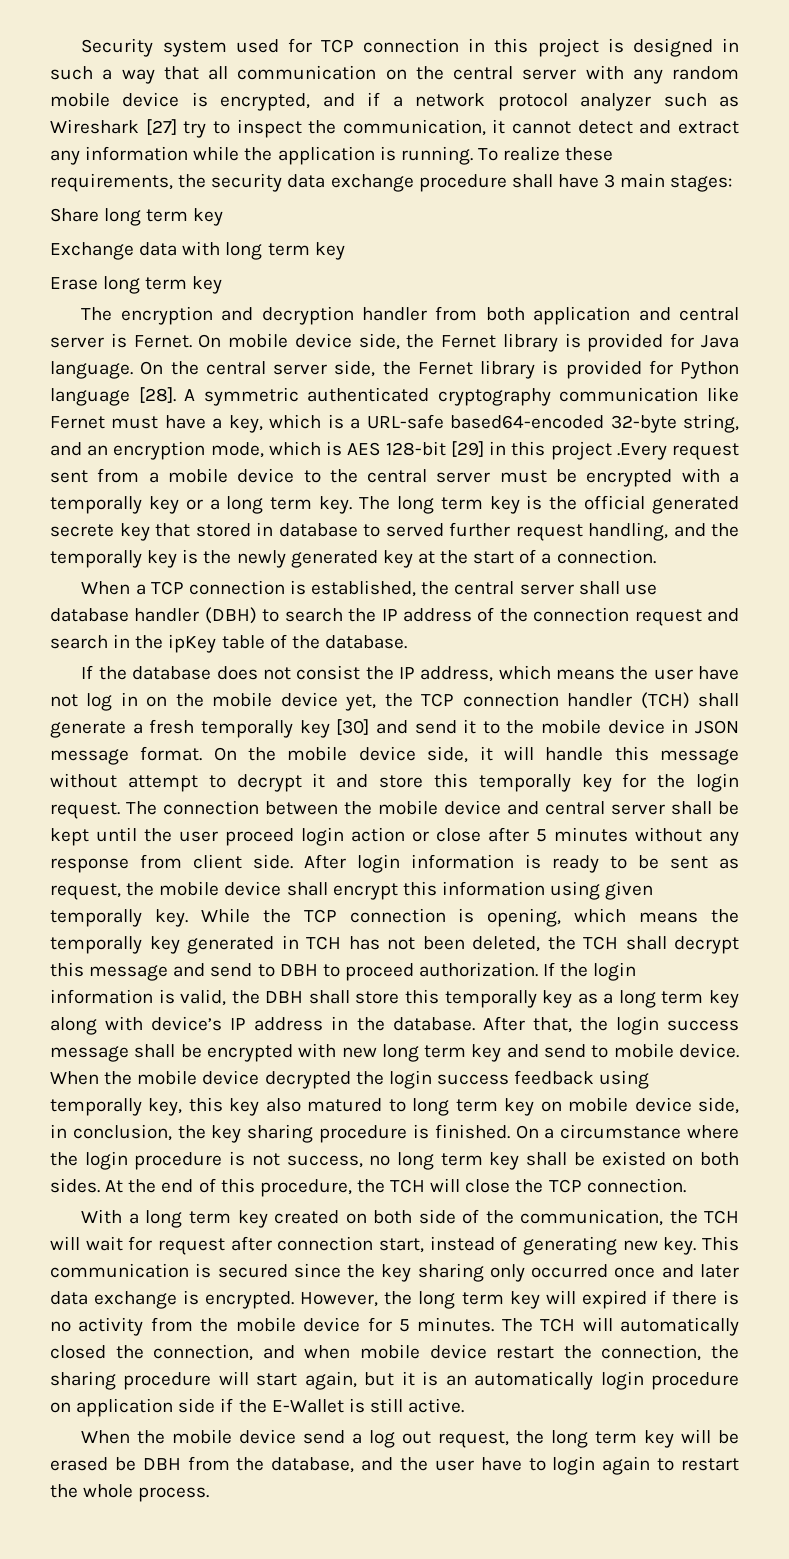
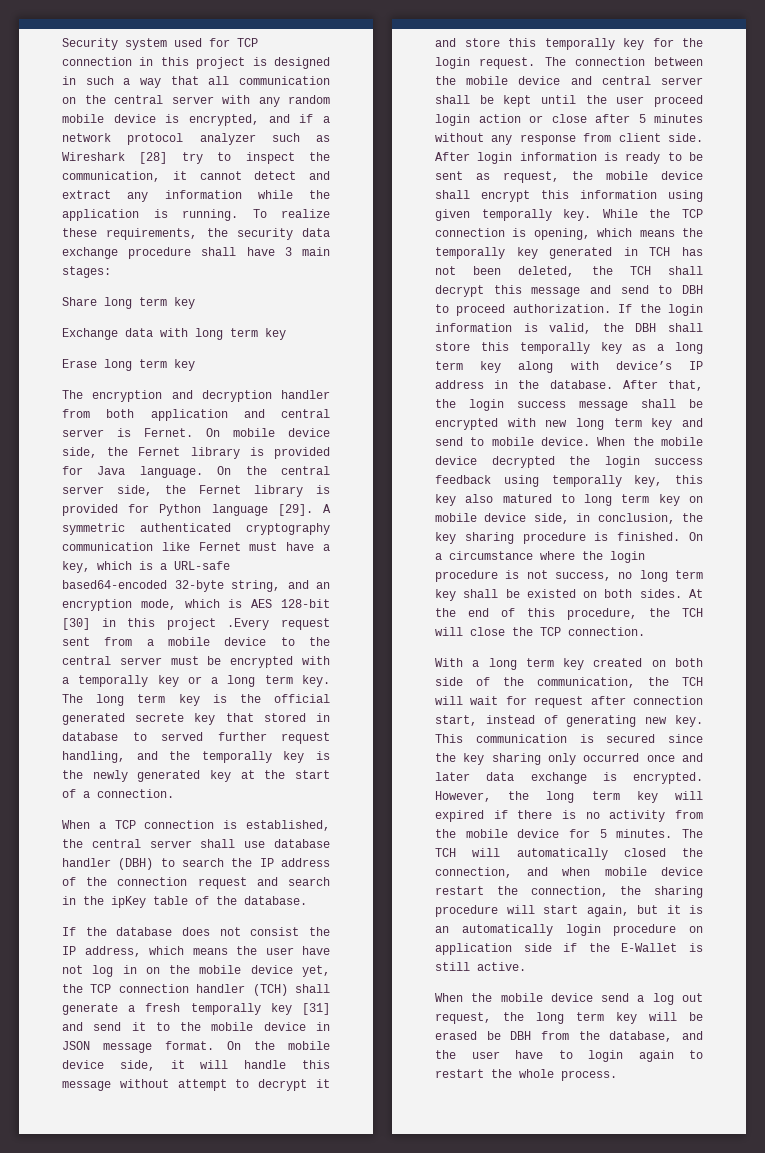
- Security system used for TCP connection in this project is designed in such a way that all communication on the central server with any random mobile device is encrypted, and if a network protocol analyzer such as Wireshark [27] try to inspect the communication, it cannot detect and extract any information while the application is running.
+ Security system used for TCP connection in this project is designed in such a way that all communication on the central server with any random mobile device is encrypted, and if a network protocol analyzer such as Wireshark [28] try to inspect the communication, it cannot detect and extract any information while the application is running.
- On the central server side, the Fernet library is provided for Python language [28].
+ On the central server side, the Fernet library is provided for Python language [29].
- A symmetric authenticated cryptography communication like Fernet must have a key, which is a URL-safe based64-encoded 32-byte string, and an encryption mode, which is AES 128-bit [29] in this project .Every request sent from a mobile device to the central server must be encrypted with a temporally key or a long term key.
+ A symmetric authenticated cryptography communication like Fernet must have a key, which is a URL-safe based64-encoded 32-byte string, and an encryption mode, which is AES 128-bit [30] in this project .Every request sent from a mobile device to the central server must be encrypted with a temporally key or a long term key.
- If the database does not consist the IP address, which means the user have not log in on the mobile device yet, the TCP connection handler (TCH) shall generate a fresh temporally key [30] and send it to the mobile device in JSON message format.
+ If the database does not consist the IP address, which means the user have not log in on the mobile device yet, the TCP connection handler (TCH) shall generate a fresh temporally key [31] and send it to the mobile device in JSON message format.

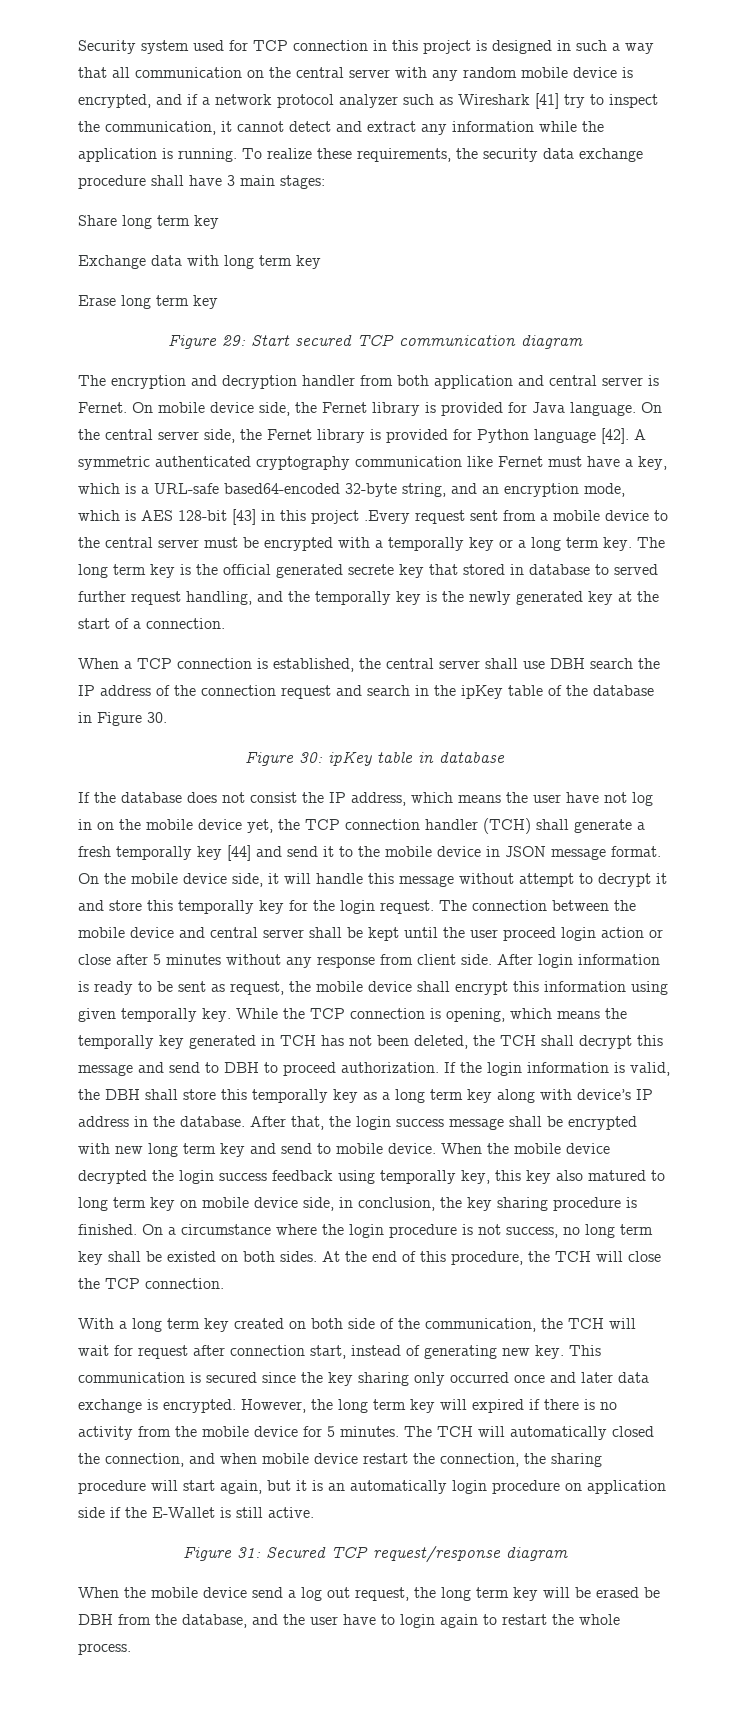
- Security system used for TCP connection in this project is designed in such a way that all communication on the central server with any random mobile device is encrypted, and if a network protocol analyzer such as Wireshark [28] try to inspect the communication, it cannot detect and extract any information while the application is running.
+ Security system used for TCP connection in this project is designed in such a way that all communication on the central server with any random mobile device is encrypted, and if a network protocol analyzer such as Wireshark [41] try to inspect the communication, it cannot detect and extract any information while the application is running.
+ Figure 29: Start secured TCP communication diagram
- On the central server side, the Fernet library is provided for Python language [29].
+ On the central server side, the Fernet library is provided for Python language [42].
- A symmetric authenticated cryptography communication like Fernet must have a key, which is a URL-safe based64-encoded 32-byte string, and an encryption mode, which is AES 128-bit [30] in this project .Every request sent from a mobile device to the central server must be encrypted with a temporally key or a long term key.
+ A symmetric authenticated cryptography communication like Fernet must have a key, which is a URL-safe based64-encoded 32-byte string, and an encryption mode, which is AES 128-bit [43] in this project .Every request sent from a mobile device to the central server must be encrypted with a temporally key or a long term key.
- When a TCP connection is established, the central server shall use database handler (DBH) to search the IP address of the connection request and search in the ipKey table of the database.
+ When a TCP connection is established, the central server shall use DBH search the IP address of the connection request and search in the ipKey table of the database in Figure 30.
+ Figure 30: ipKey table in database
- If the database does not consist the IP address, which means the user have not log in on the mobile device yet, the TCP connection handler (TCH) shall generate a fresh temporally key [31] and send it to the mobile device in JSON message format.
+ If the database does not consist the IP address, which means the user have not log in on the mobile device yet, the TCP connection handler (TCH) shall generate a fresh temporally key [44] and send it to the mobile device in JSON message format.
+ Figure 31: Secured TCP request/response diagram

